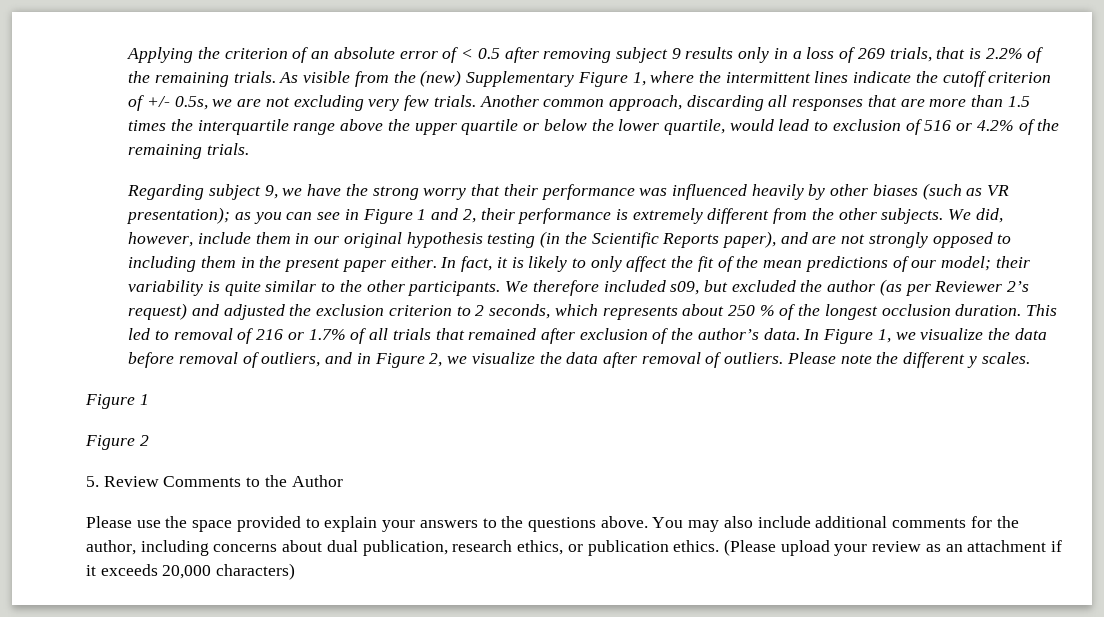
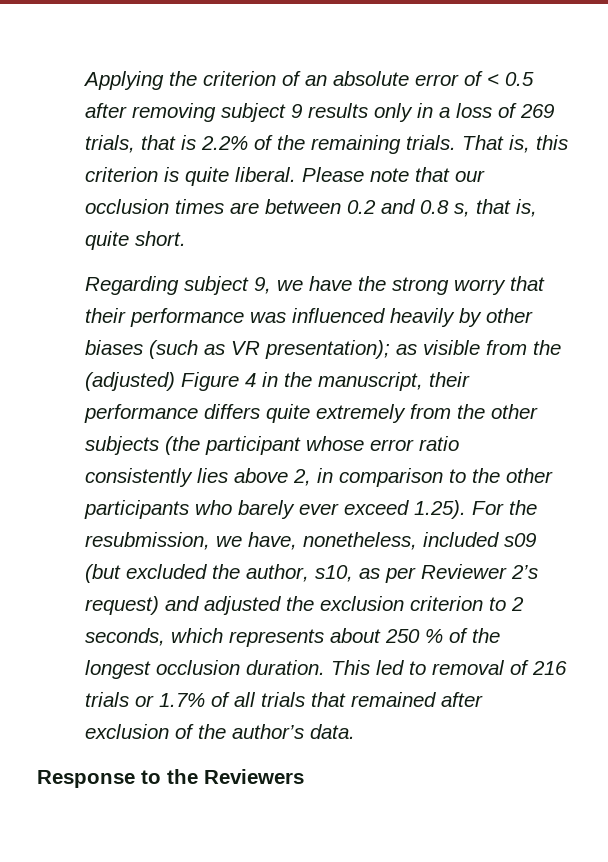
- As visible from the (new) Supplementary Figure 1, where the intermittent lines indicate the cutoff criterion of +/- 0.5s, we are not excluding very few trials. Another common approach, discarding all responses that are more than 1.5 times the interquartile range above the upper quartile or below the lower quartile, would lead to exclusion of 516 or 4.2% of the remaining trials.
+ That is, this criterion is quite liberal. Please note that our occlusion times are between 0.2 and 0.8 s, that is, quite short.
- Regarding subject 9, we have the strong worry that their performance was influenced heavily by other biases (such as VR presentation); as you can see in Figure 1 and 2, their performance is extremely different from the other subjects. We did, however, include them in our original hypothesis testing (in the Scientific Reports paper), and are not strongly opposed to including them in the present paper either. In fact, it is likely to only affect the fit of the mean predictions of our model; their variability is quite similar to the other participants. We therefore included s09, but excluded the author (as per Reviewer 2’s request) and adjusted the exclusion criterion to 2 seconds, which represents about 250 % of the longest occlusion duration.
+ Regarding subject 9, we have the strong worry that their performance was influenced heavily by other biases (such as VR presentation); as visible from the (adjusted) Figure 4 in the manuscript, their performance differs quite extremely from the other subjects (the participant whose error ratio consistently lies above 2, in comparison to the other participants who barely ever exceed 1.25). For the resubmission, we have, nonetheless, included s09 (but excluded the author, s10, as per Reviewer 2’s request) and adjusted the exclusion criterion to 2 seconds, which represents about 250 % of the longest occlusion duration.
- This led to removal of 216 or 1.7% of all trials that remained after exclusion of the author’s data. In Figure 1, we visualize the data before removal of outliers, and in Figure 2, we visualize the data after removal of outliers. Please note the different y scales.
- Figure 1
- Figure 2
- 5. Review Comments to the Author
- Please use the space provided to explain your answers to the questions above. You may also include additional comments for the author, including concerns about dual publication, research ethics, or publication ethics. (Please upload your review as an attachment if it exceeds 20,000 characters)
+ This led to removal of 216 trials or 1.7% of all trials that remained after exclusion of the author’s data.
+ Response to the Reviewers

